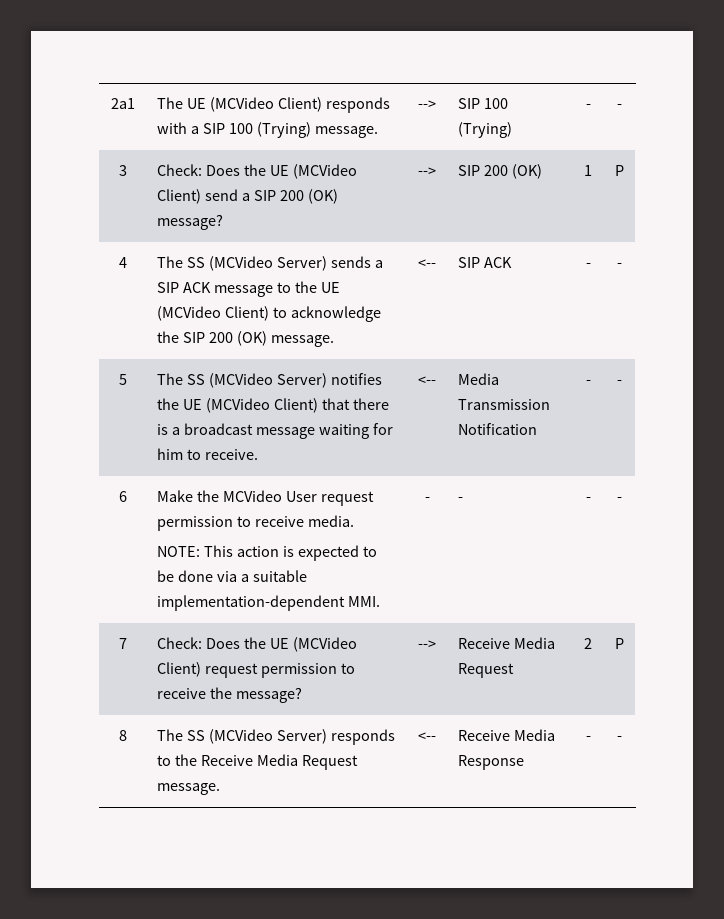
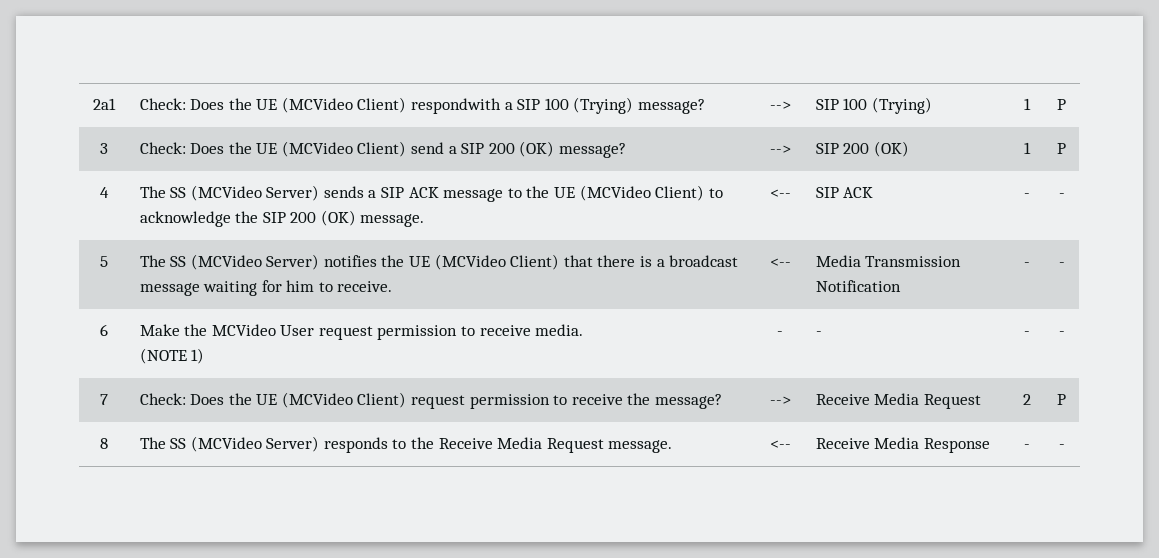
- 2a1 | The UE (MCVideo Client) responds with a SIP 100 (Trying) message. | --> | SIP 100 (Trying) | - | -
+ 2a1 | Check: Does the UE (MCVideo Client) respondwith a SIP 100 (Trying) message? | --> | SIP 100 (Trying) | 1 | P
  6 | Make the MCVideo User request permission to receive media.
- NOTE: This action is expected to be done via a suitable implementation-dependent MMI. | - | - | - | -
+ (NOTE 1) | - | - | - | -

